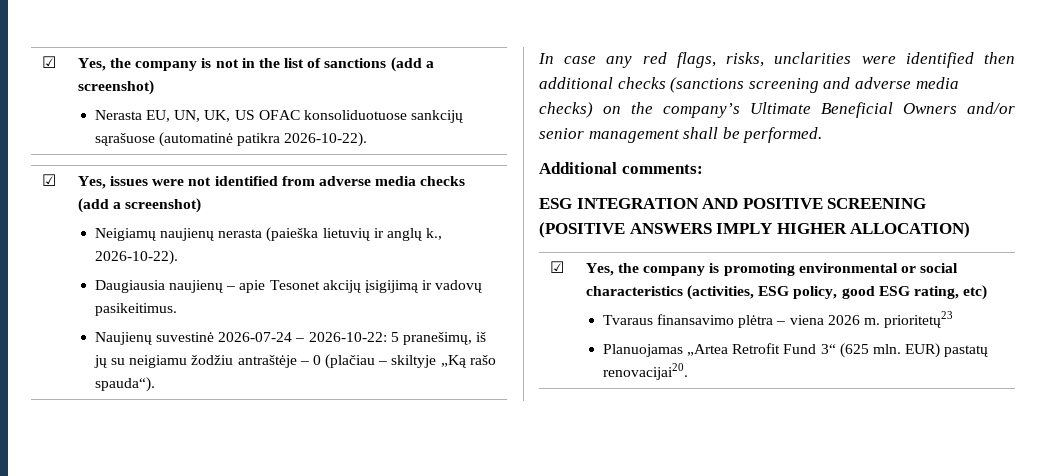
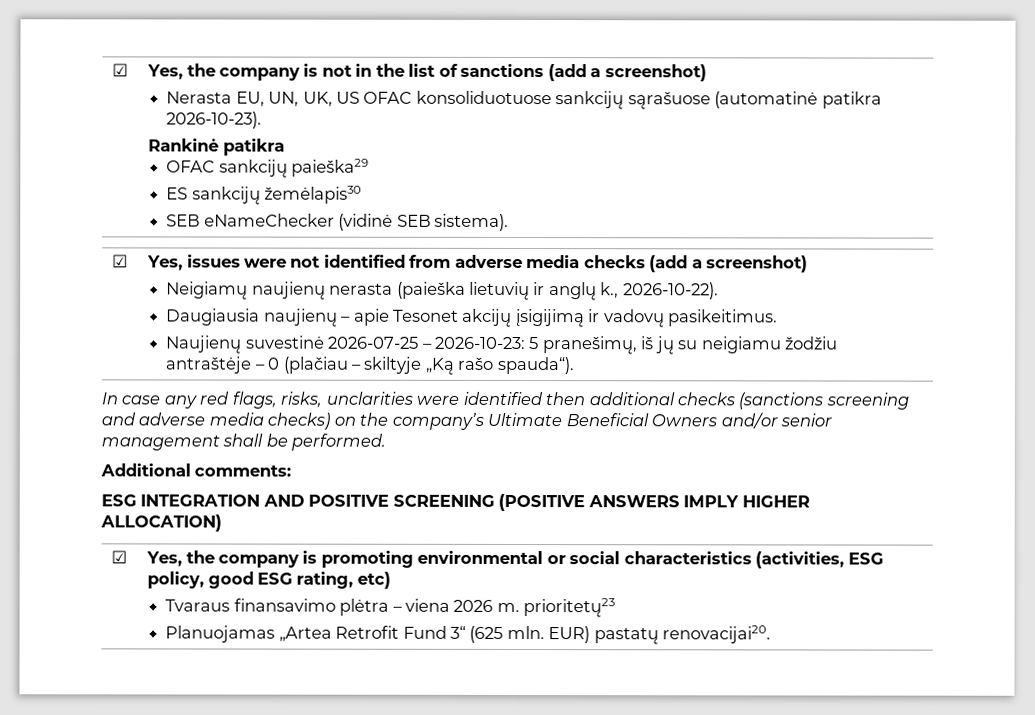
  ☑ | Yes, the company is not in the list of sanctions (add a screenshot)
- Nerasta EU, UN, UK, US OFAC konsoliduotuose sankcijų sąrašuose (automatinė patikra 2026-10-22).
+ Nerasta EU, UN, UK, US OFAC konsoliduotuose sankcijų sąrašuose (automatinė patikra 2026-10-23).
+ Rankinė patikra
+ OFAC sankcijų paieška29
+ ES sankcijų žemėlapis30
+ SEB eNameChecker (vidinė SEB sistema).
- Naujienų suvestinė 2026-07-24 – 2026-10-22: 5 pranešimų, iš jų su neigiamu žodžiu antraštėje – 0 (plačiau – skiltyje „Ką rašo spauda“).
+ Naujienų suvestinė 2026-07-25 – 2026-10-23: 5 pranešimų, iš jų su neigiamu žodžiu antraštėje – 0 (plačiau – skiltyje „Ką rašo spauda“).

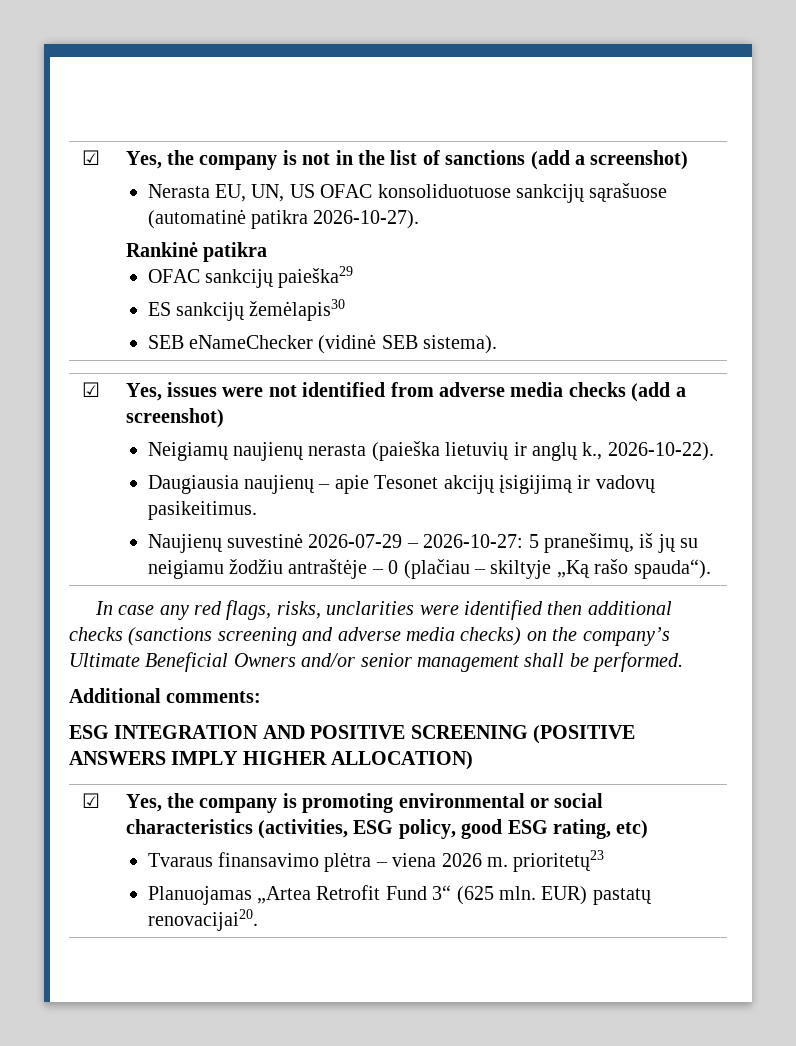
  ☑ | Yes, the company is not in the list of sanctions (add a screenshot)
- Nerasta EU, UN, UK, US OFAC konsoliduotuose sankcijų sąrašuose (automatinė patikra 2026-10-23).
+ Nerasta EU, UN, US OFAC konsoliduotuose sankcijų sąrašuose (automatinė patikra 2026-10-27).
- Naujienų suvestinė 2026-07-25 – 2026-10-23: 5 pranešimų, iš jų su neigiamu žodžiu antraštėje – 0 (plačiau – skiltyje „Ką rašo spauda“).
+ Naujienų suvestinė 2026-07-29 – 2026-10-27: 5 pranešimų, iš jų su neigiamu žodžiu antraštėje – 0 (plačiau – skiltyje „Ką rašo spauda“).

